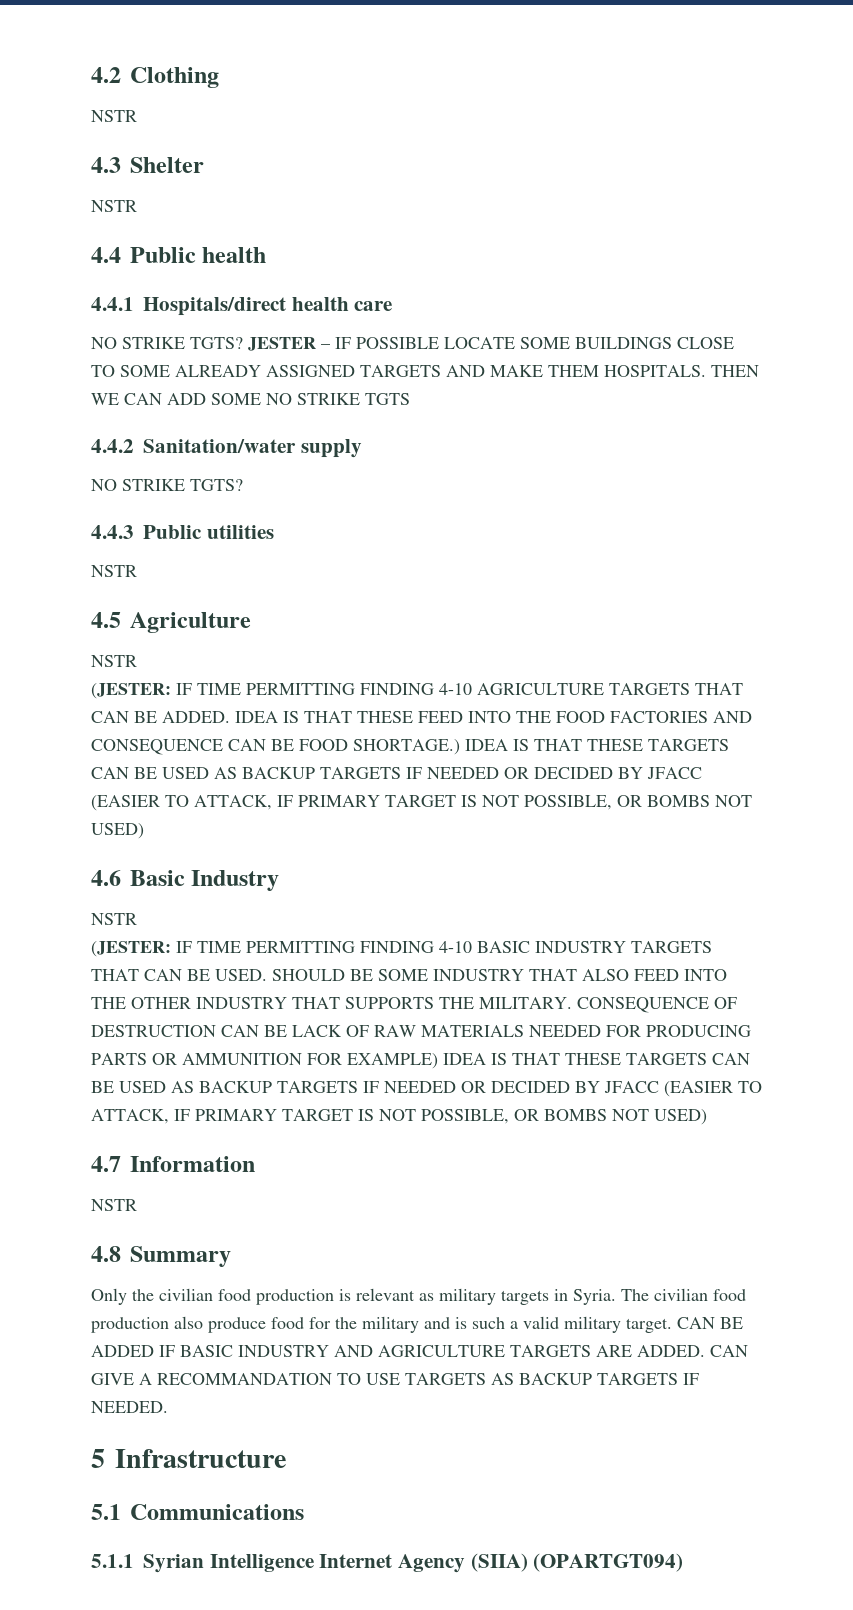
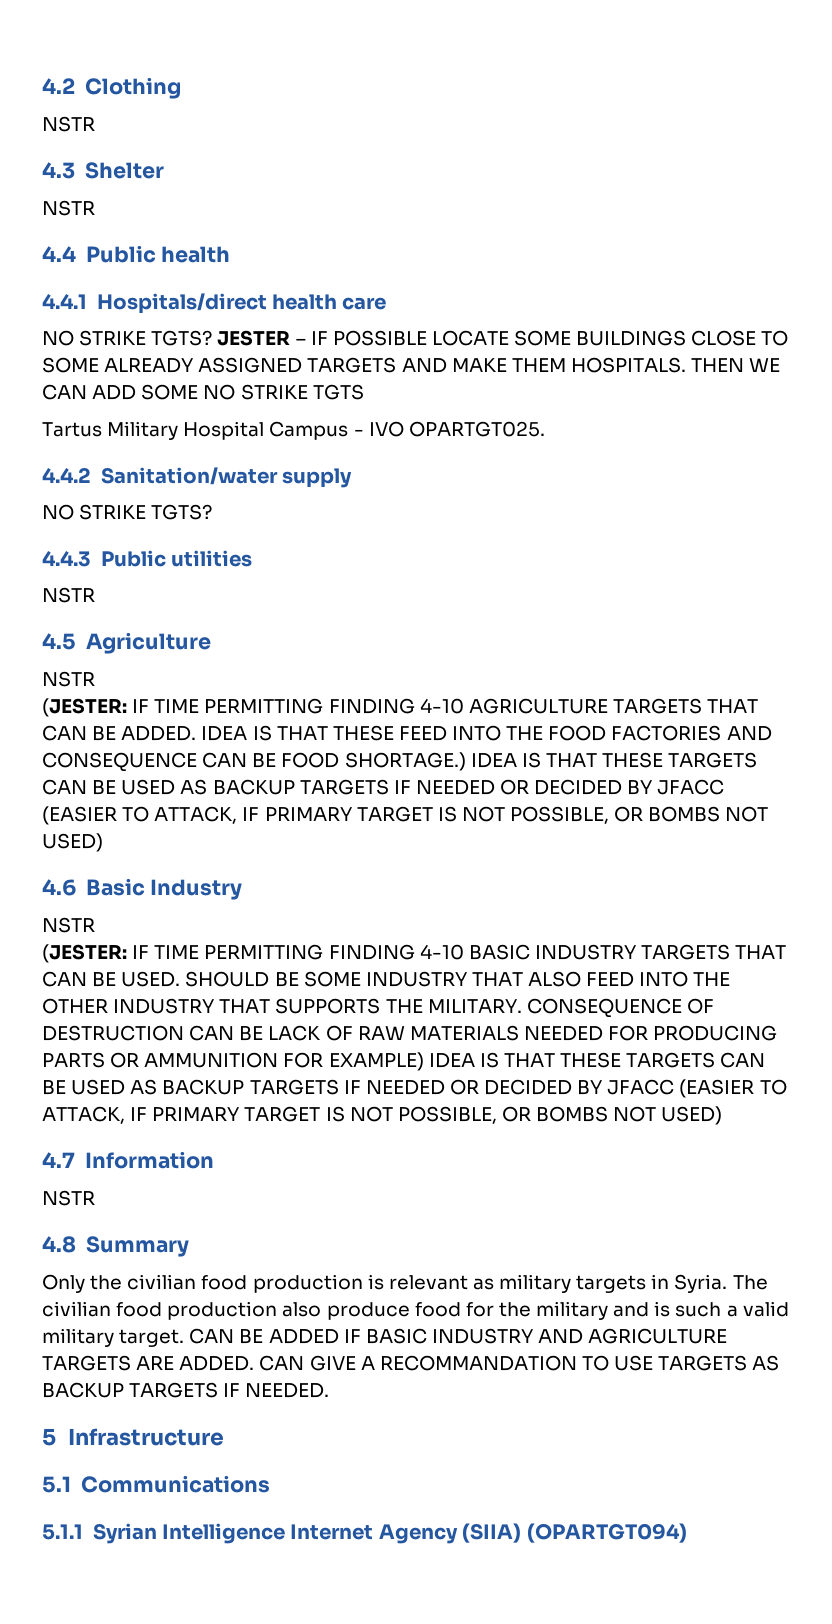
+ Tartus Military Hospital Campus - IVO OPARTGT025.

